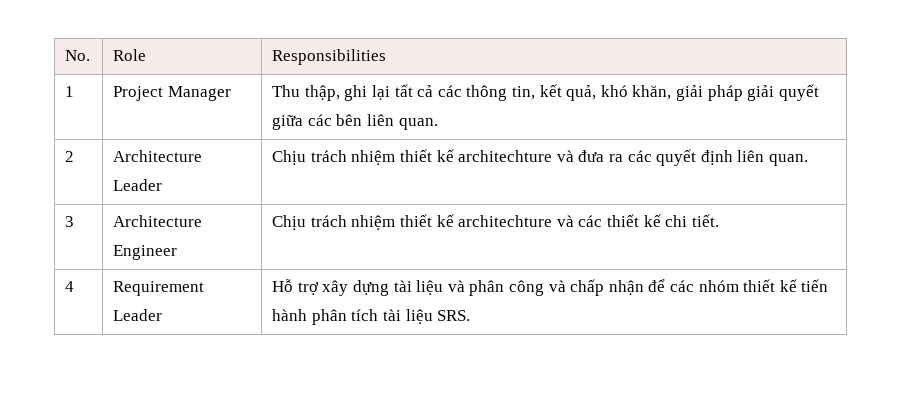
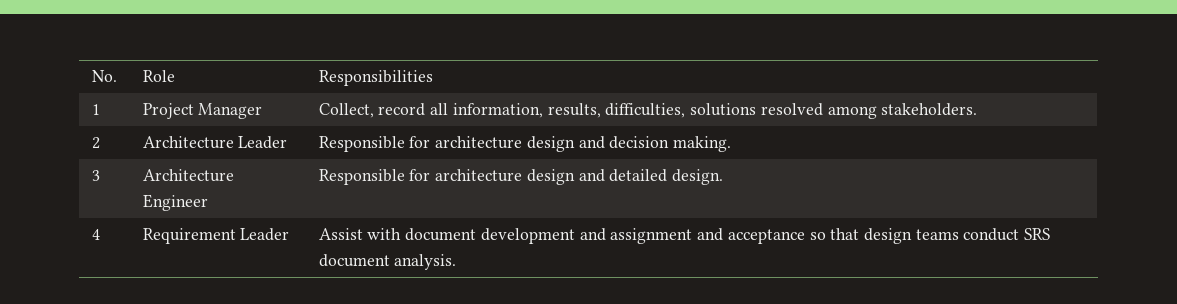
- 1 | Project Manager | Thu thập, ghi lại tất cả các thông tin, kết quả, khó khăn, giải pháp giải quyết giữa các bên liên quan.
- 2 | Architecture Leader | Chịu trách nhiệm thiết kế architechture và đưa ra các quyết định liên quan.
- 3 | Architecture Engineer | Chịu trách nhiệm thiết kế architechture và các thiết kế chi tiết.
- 4 | Requirement Leader | Hỗ trợ xây dựng tài liệu và phân công và chấp nhận để các nhóm thiết kế tiến hành phân tích tài liệu SRS.
+ 1 | Project Manager | Collect, record all information, results, difficulties, solutions resolved among stakeholders.
+ 2 | Architecture Leader | Responsible for architecture design and decision making.
+ 3 | Architecture Engineer | Responsible for architecture design and detailed design.
+ 4 | Requirement Leader | Assist with document development and assignment and acceptance so that design teams conduct SRS document analysis.

